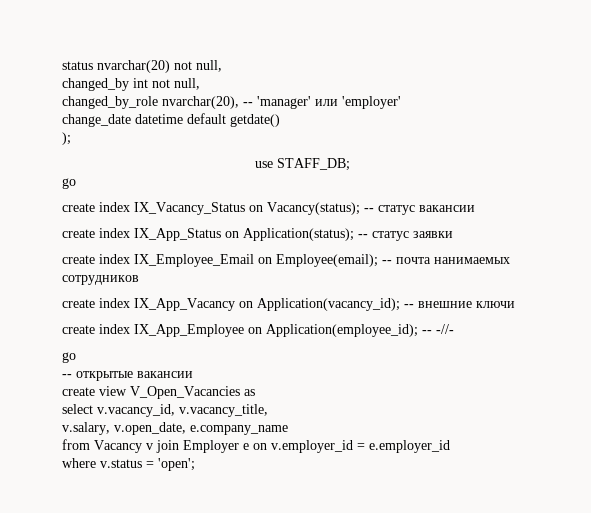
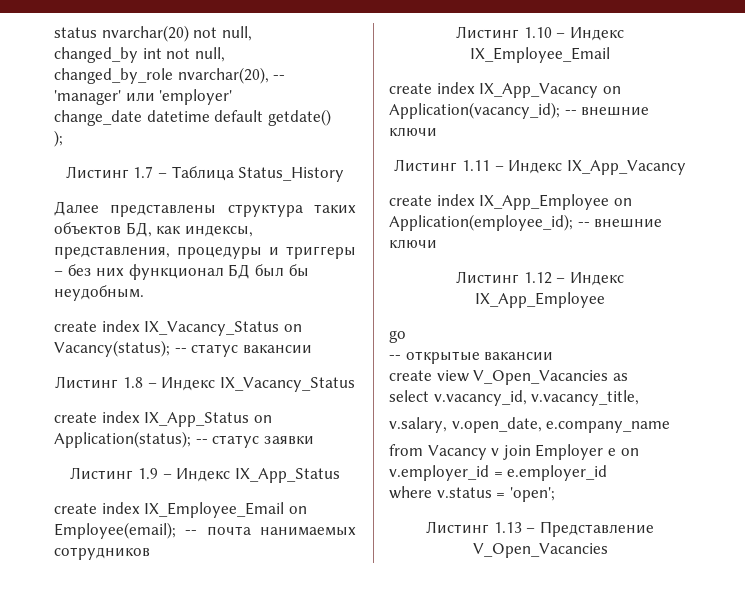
- use STAFF_DB;
- go
+ Листинг 1.7 – Таблица Status_History
+ Далее представлены структура таких объектов БД, как индексы, представления, процедуры и триггеры – без них функционал БД был бы неудобным.
+ Листинг 1.8 – Индекс IX_Vacancy_Status
+ Листинг 1.9 – Индекс IX_App_Status
+ Листинг 1.10 – Индекс IX_Employee_Email
+ Листинг 1.11 – Индекс IX_App_Vacancy
- create index IX_App_Employee on Application(employee_id); -- -//-
+ create index IX_App_Employee on Application(employee_id); -- внешние ключи
+ Листинг 1.12 – Индекс IX_App_Employee
+ Листинг 1.13 – Представление V_Open_Vacancies

